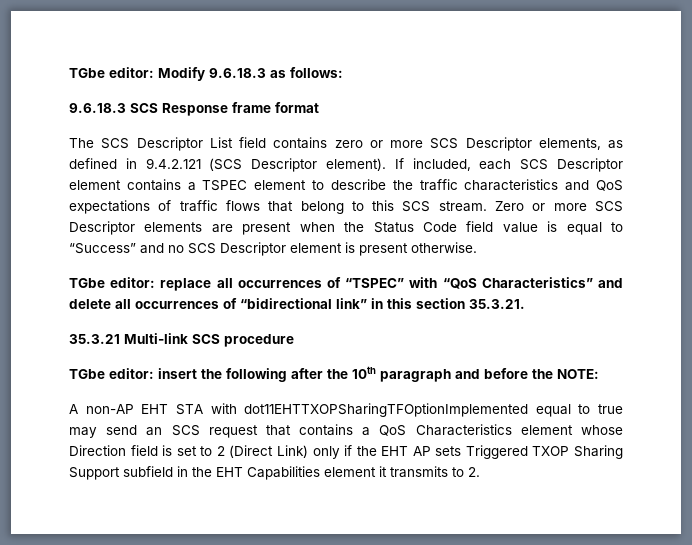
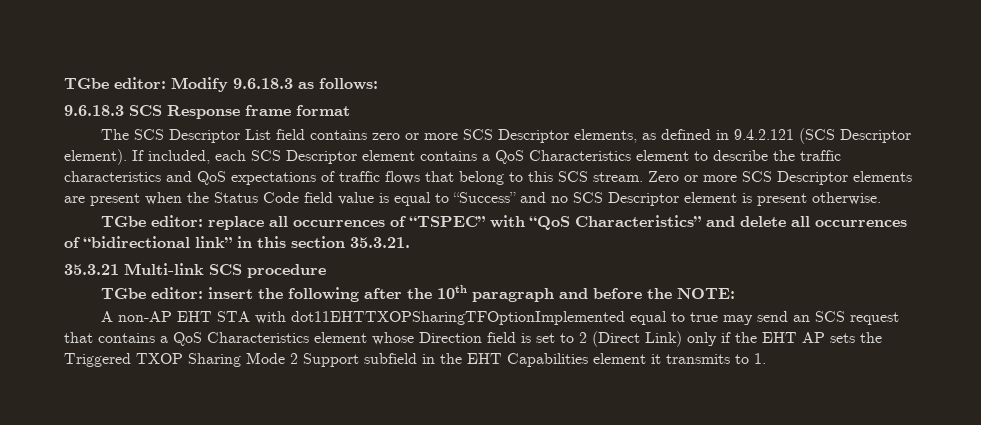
- If included, each SCS Descriptor element contains a TSPEC element to describe the traffic characteristics and QoS expectations of traffic flows that belong to this SCS stream.
+ If included, each SCS Descriptor element contains a QoS Characteristics element to describe the traffic characteristics and QoS expectations of traffic flows that belong to this SCS stream.
- A non-AP EHT STA with dot11EHTTXOPSharingTFOptionImplemented equal to true may send an SCS request that contains a QoS Characteristics element whose Direction field is set to 2 (Direct Link) only if the EHT AP sets Triggered TXOP Sharing Support subfield in the EHT Capabilities element it transmits to 2.
+ A non-AP EHT STA with dot11EHTTXOPSharingTFOptionImplemented equal to true may send an SCS request that contains a QoS Characteristics element whose Direction field is set to 2 (Direct Link) only if the EHT AP sets the Triggered TXOP Sharing Mode 2 Support subfield in the EHT Capabilities element it transmits to 1.

